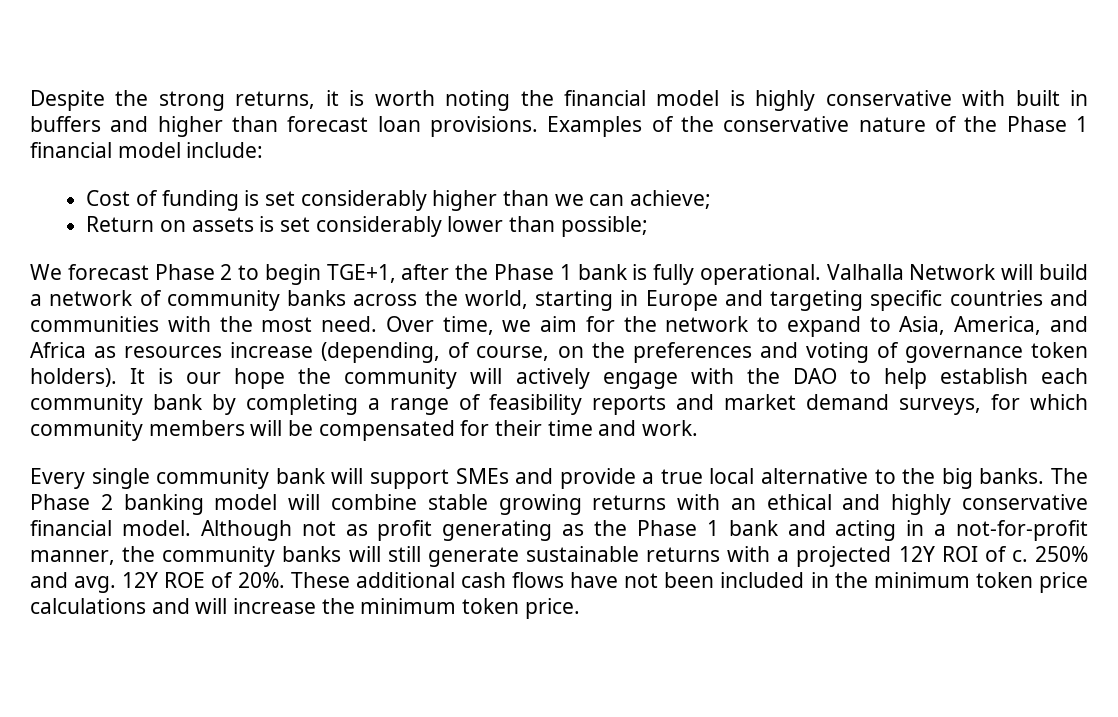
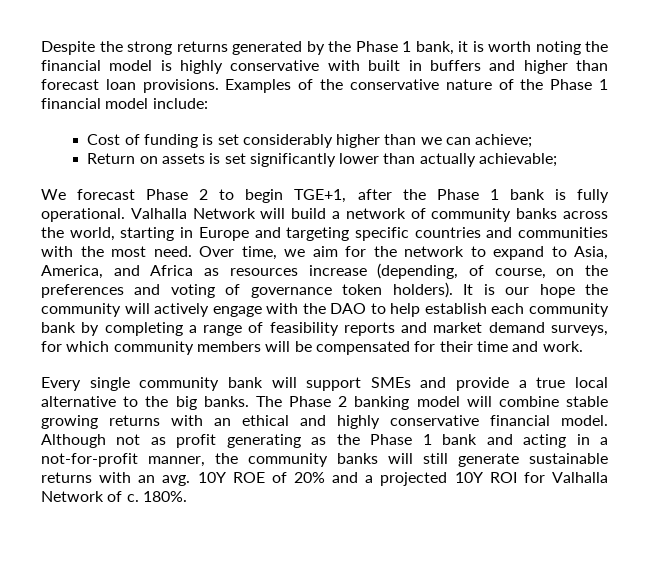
- Despite the strong returns, it is worth noting the financial model is highly conservative with built in buffers and higher than forecast loan provisions.
+ Despite the strong returns generated by the Phase 1 bank, it is worth noting the financial model is highly conservative with built in buffers and higher than forecast loan provisions.
- Return on assets is set considerably lower than possible;
+ Return on assets is set significantly lower than actually achievable;
- Although not as profit generating as the Phase 1 bank and acting in a not-for-profit manner, the community banks will still generate sustainable returns with a projected 12Y ROI of c. 250% and avg. 12Y ROE of 20%. These additional cash flows have not been included in the minimum token price calculations and will increase the minimum token price.
+ Although not as profit generating as the Phase 1 bank and acting in a not-for-profit manner, the community banks will still generate sustainable returns with an avg. 10Y ROE of 20% and a projected 10Y ROI for Valhalla Network of c. 180%.

